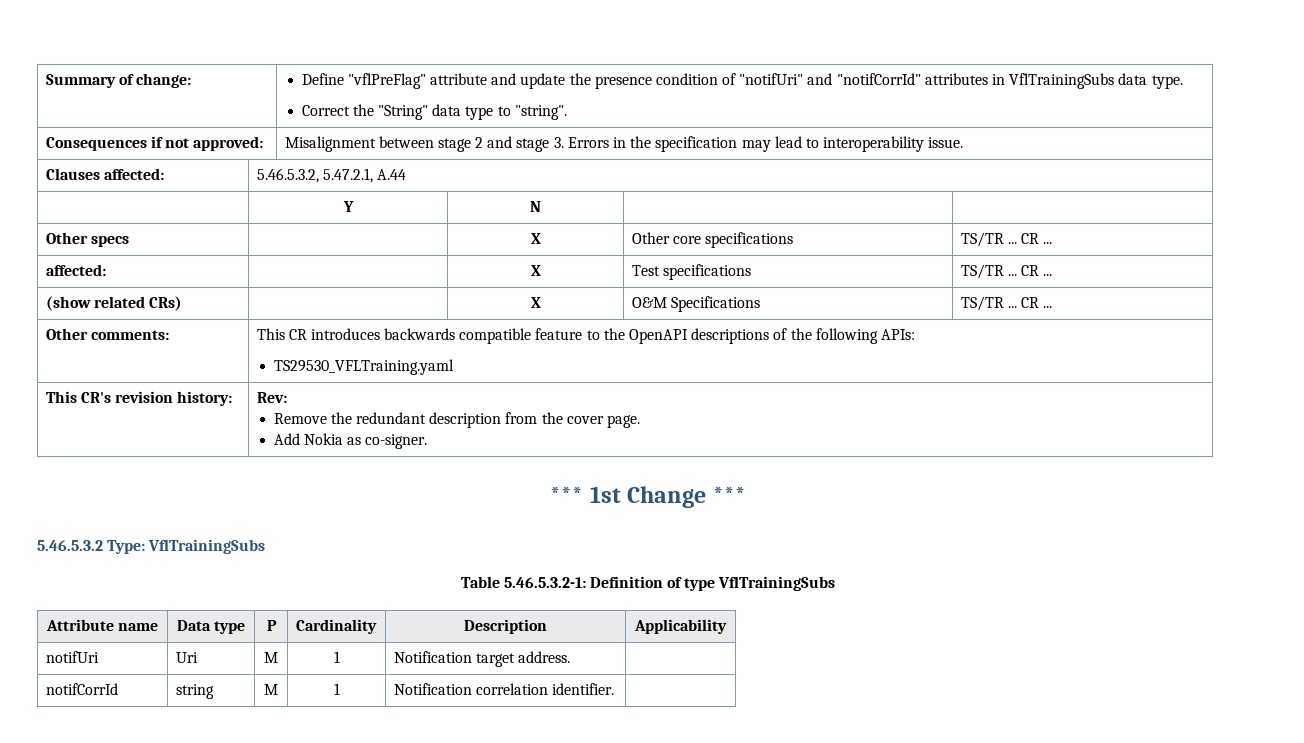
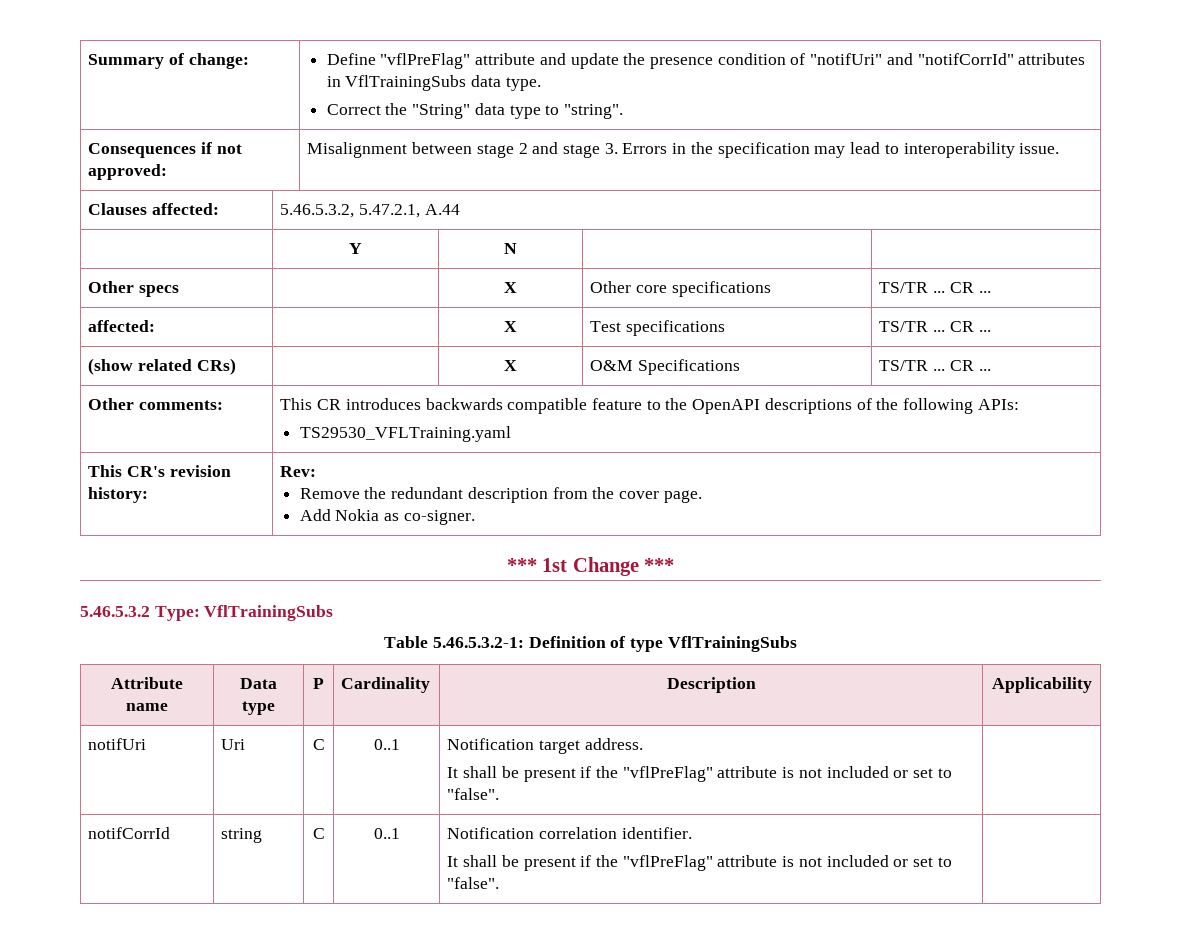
- notifUri | Uri | M | 1 | Notification target address. |
+ notifUri | Uri | C | 0..1 | Notification target address.
+ It shall be present if the "vflPreFlag" attribute is not included or set to "false". |
- notifCorrId | string | M | 1 | Notification correlation identifier. |
+ notifCorrId | string | C | 0..1 | Notification correlation identifier.
+ It shall be present if the "vflPreFlag" attribute is not included or set to "false". |

